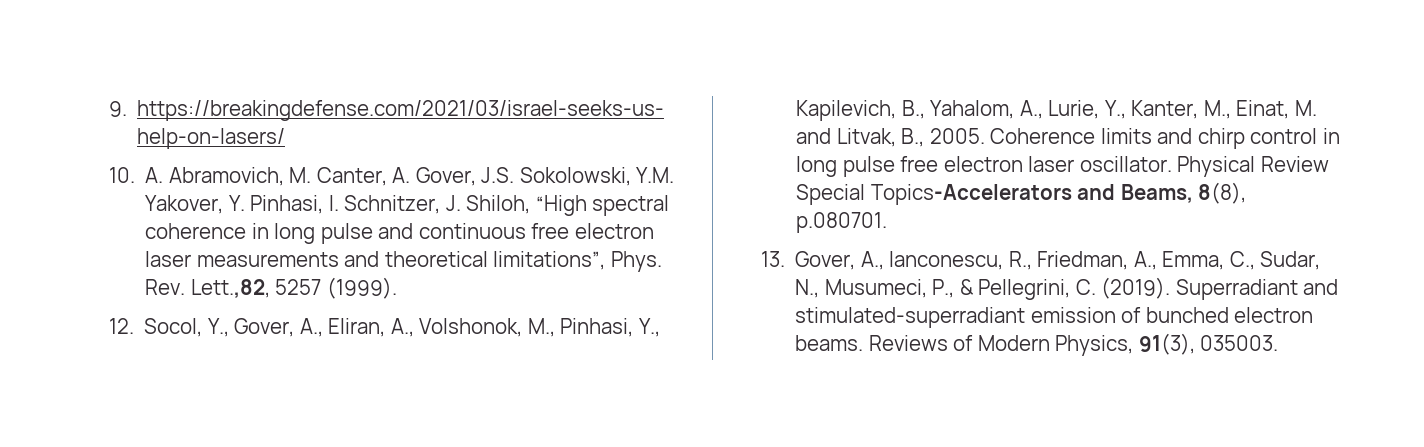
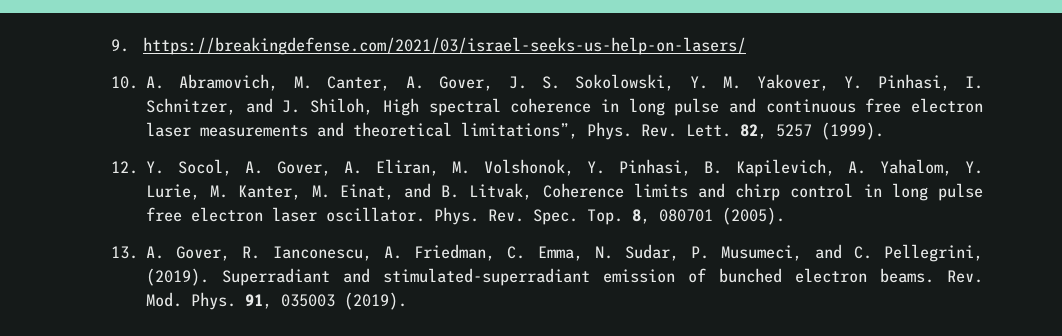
- 10. A. Abramovich, M. Canter, A. Gover, J.S. Sokolowski, Y.M. Yakover, Y. Pinhasi, I. Schnitzer, J. Shiloh, “High spectral coherence in long pulse and continuous free electron laser measurements and theoretical limitations”, Phys.
+ 10. A. Abramovich, M. Canter, A. Gover, J. S. Sokolowski, Y. M. Yakover, Y. Pinhasi, I. Schnitzer, and J. Shiloh, High spectral coherence in long pulse and continuous free electron laser measurements and theoretical limitations”, Phys.
- Rev. Lett.,82, 5257 (1999).
+ Rev. Lett. 82, 5257 (1999).
- 12. Socol, Y., Gover, A., Eliran, A., Volshonok, M., Pinhasi, Y., Kapilevich, B., Yahalom, A., Lurie, Y., Kanter, M., Einat, M. and Litvak, B., 2005. Coherence limits and chirp control in long pulse free electron laser oscillator.
+ 12. Y. Socol, A. Gover, A. Eliran, M. Volshonok, Y. Pinhasi, B. Kapilevich, A. Yahalom, Y. Lurie, M. Kanter, M. Einat, and B. Litvak, Coherence limits and chirp control in long pulse free electron laser oscillator.
- Physical Review Special Topics-Accelerators and Beams, 8(8), p.080701.
- 13. Gover, A., Ianconescu, R., Friedman, A., Emma, C., Sudar, N., Musumeci, P., & Pellegrini, C. (2019).
+ Phys. Rev. Spec. Top. 8, 080701 (2005).
+ 13. A. Gover, R. Ianconescu, A. Friedman, C. Emma, N. Sudar, P. Musumeci, and C. Pellegrini, (2019).
- Reviews of Modern Physics, 91(3), 035003.
+ Rev. Mod. Phys. 91, 035003 (2019).

